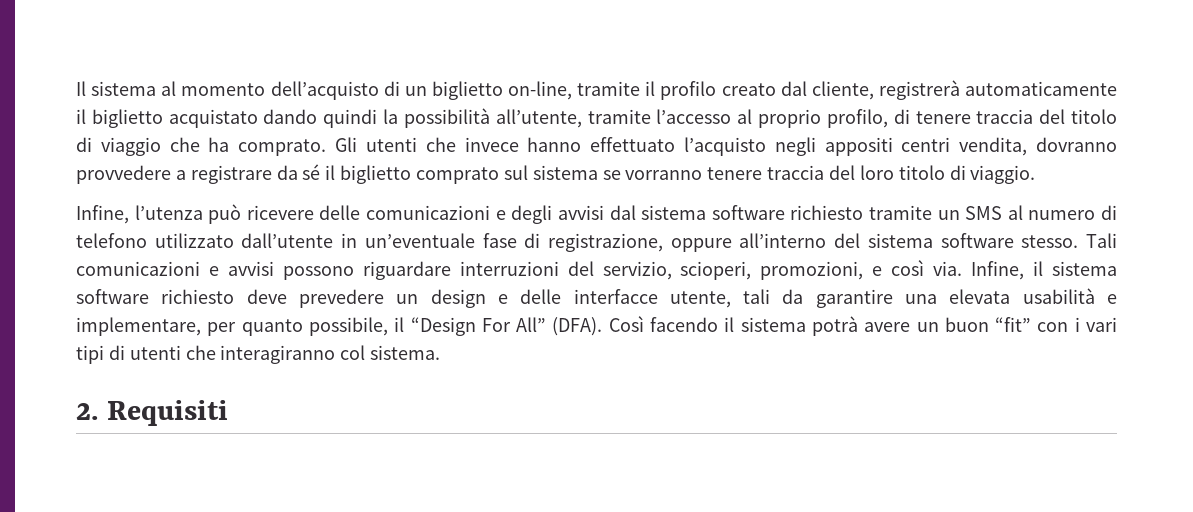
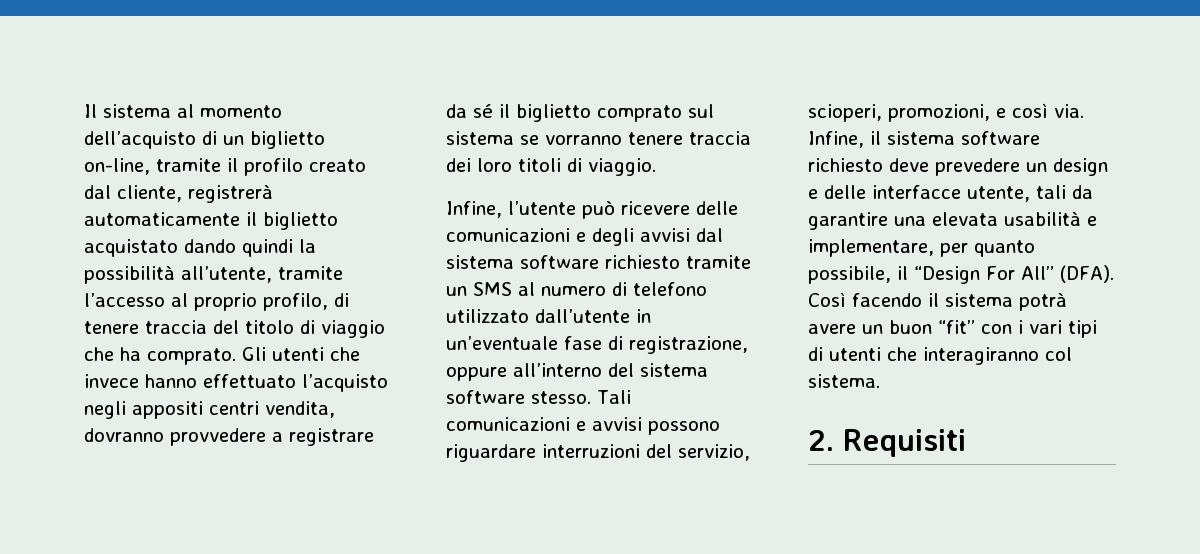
- Gli utenti che invece hanno effettuato l’acquisto negli appositi centri vendita, dovranno provvedere a registrare da sé il biglietto comprato sul sistema se vorranno tenere traccia del loro titolo di viaggio.
+ Gli utenti che invece hanno effettuato l’acquisto negli appositi centri vendita, dovranno provvedere a registrare da sé il biglietto comprato sul sistema se vorranno tenere traccia dei loro titoli di viaggio.
- Infine, l’utenza può ricevere delle comunicazioni e degli avvisi dal sistema software richiesto tramite un SMS al numero di telefono utilizzato dall’utente in un’eventuale fase di registrazione, oppure all’interno del sistema software stesso.
+ Infine, l’utente può ricevere delle comunicazioni e degli avvisi dal sistema software richiesto tramite un SMS al numero di telefono utilizzato dall’utente in un’eventuale fase di registrazione, oppure all’interno del sistema software stesso.

